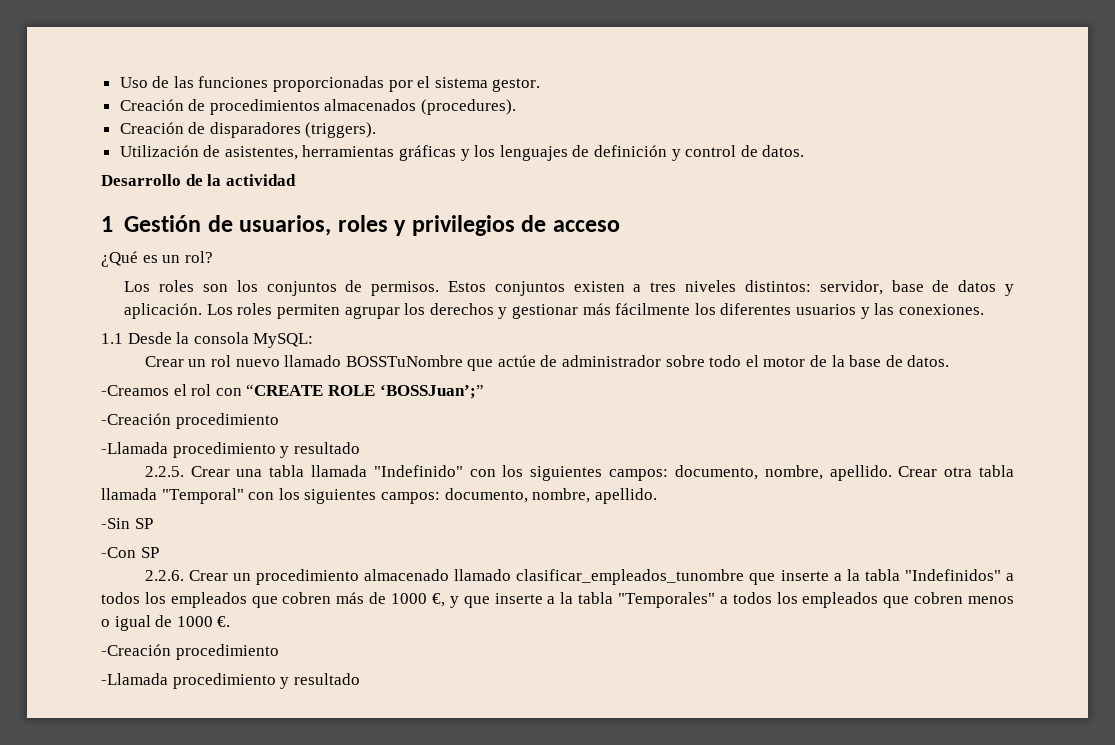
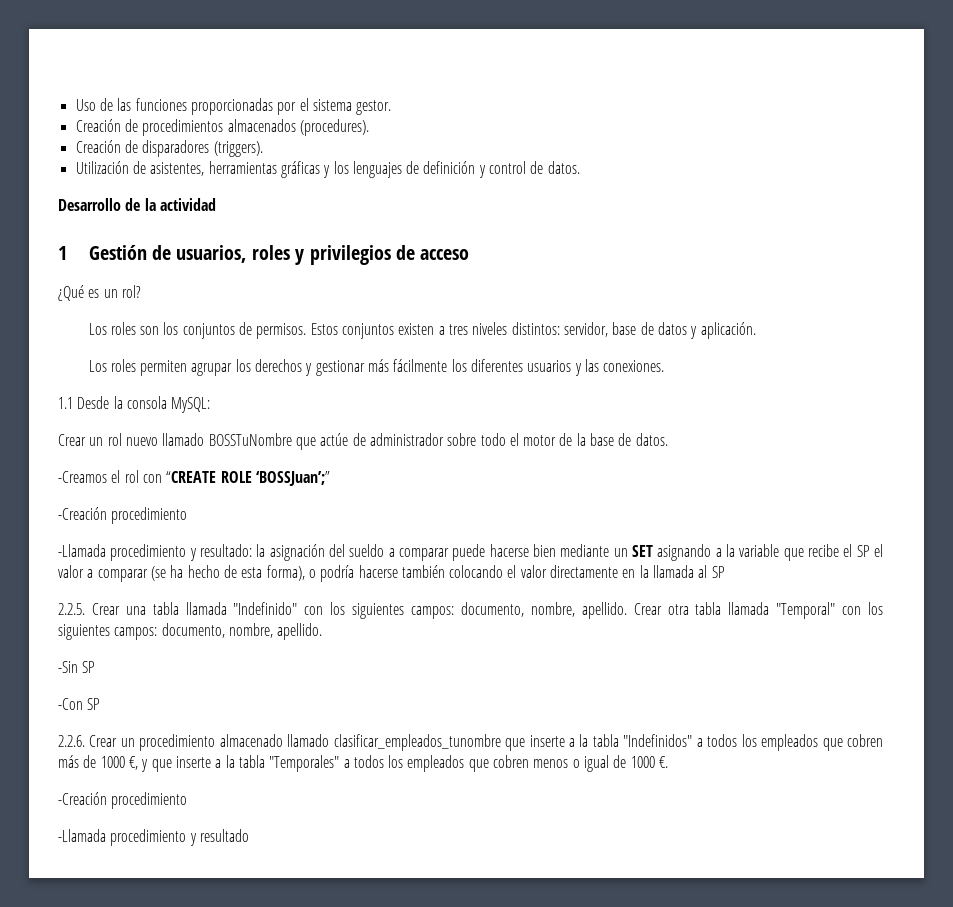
- Estos conjuntos existen a tres niveles distintos: servidor, base de datos y aplicación. Los roles permiten agrupar los derechos y gestionar más fácilmente los diferentes usuarios y las conexiones.
+ Estos conjuntos existen a tres niveles distintos: servidor, base de datos y aplicación.
+ Los roles permiten agrupar los derechos y gestionar más fácilmente los diferentes usuarios y las conexiones.
  -Creamos el rol con “CREATE ROLE ‘BOSSJuan’;”
  -Creación procedimiento
- -Llamada procedimiento y resultado
+ -Llamada procedimiento y resultado: la asignación del sueldo a comparar puede hacerse bien mediante un SET asignando a la variable que recibe el SP el valor a comparar (se ha hecho de esta forma), o podría hacerse también colocando el valor directamente en la llamada al SP

